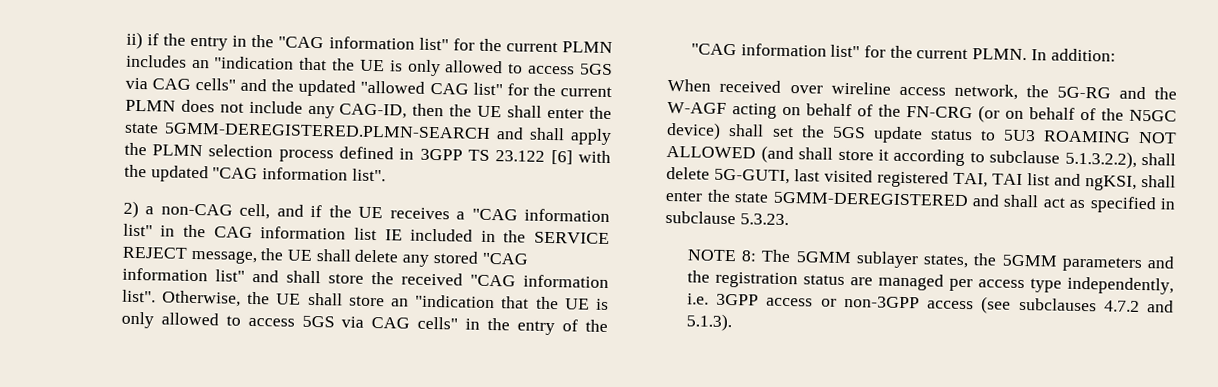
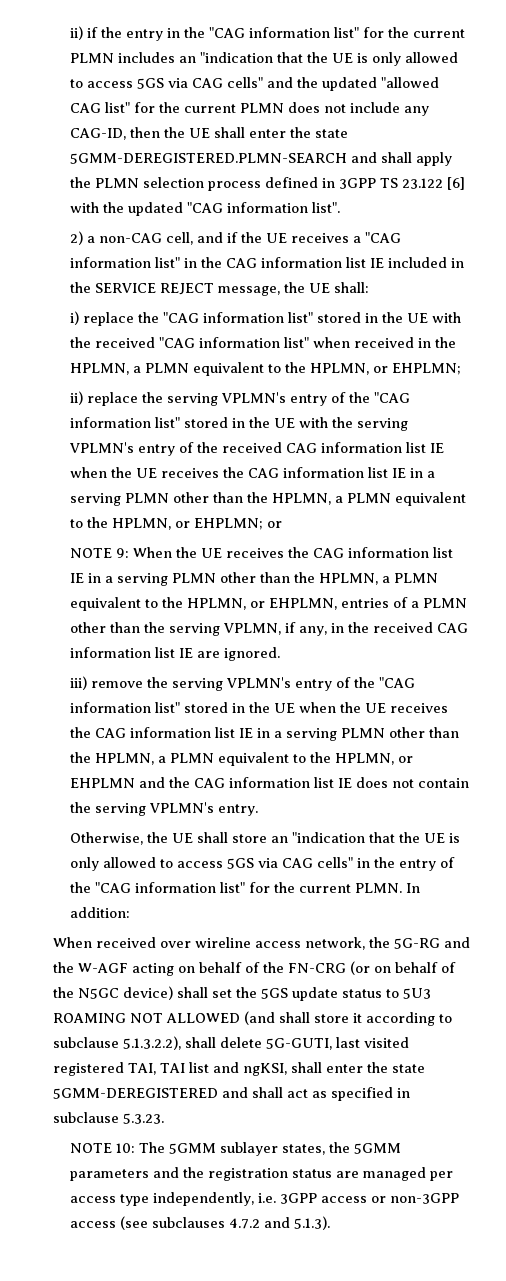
- 2) a non-CAG cell, and if the UE receives a "CAG information list" in the CAG information list IE included in the SERVICE REJECT message, the UE shall delete any stored "CAG information list" and shall store the received "CAG information list". Otherwise, the UE shall store an "indication that the UE is only allowed to access 5GS via CAG cells" in the entry of the "CAG information list" for the current PLMN.
+ 2) a non-CAG cell, and if the UE receives a "CAG information list" in the CAG information list IE included in the SERVICE REJECT message, the UE shall:
+ i) replace the "CAG information list" stored in the UE with the received "CAG information list" when received in the HPLMN, a PLMN equivalent to the HPLMN, or EHPLMN;
+ ii) replace the serving VPLMN's entry of the "CAG information list" stored in the UE with the serving VPLMN's entry of the received CAG information list IE when the UE receives the CAG information list IE in a serving PLMN other than the HPLMN, a PLMN equivalent to the HPLMN, or EHPLMN; or
+ NOTE 9: When the UE receives the CAG information list IE in a serving PLMN other than the HPLMN, a PLMN equivalent to the HPLMN, or EHPLMN, entries of a PLMN other than the serving VPLMN, if any, in the received CAG information list IE are ignored.
+ iii) remove the serving VPLMN's entry of the "CAG information list" stored in the UE when the UE receives the CAG information list IE in a serving PLMN other than the HPLMN, a PLMN equivalent to the HPLMN, or EHPLMN and the CAG information list IE does not contain the serving VPLMN's entry.
+ Otherwise, the UE shall store an "indication that the UE is only allowed to access 5GS via CAG cells" in the entry of the "CAG information list" for the current PLMN.
- NOTE 8: The 5GMM sublayer states, the 5GMM parameters and the registration status are managed per access type independently, i.e. 3GPP access or non-3GPP access (see subclauses 4.7.2 and 5.1.3).
+ NOTE 10: The 5GMM sublayer states, the 5GMM parameters and the registration status are managed per access type independently, i.e. 3GPP access or non-3GPP access (see subclauses 4.7.2 and 5.1.3).

